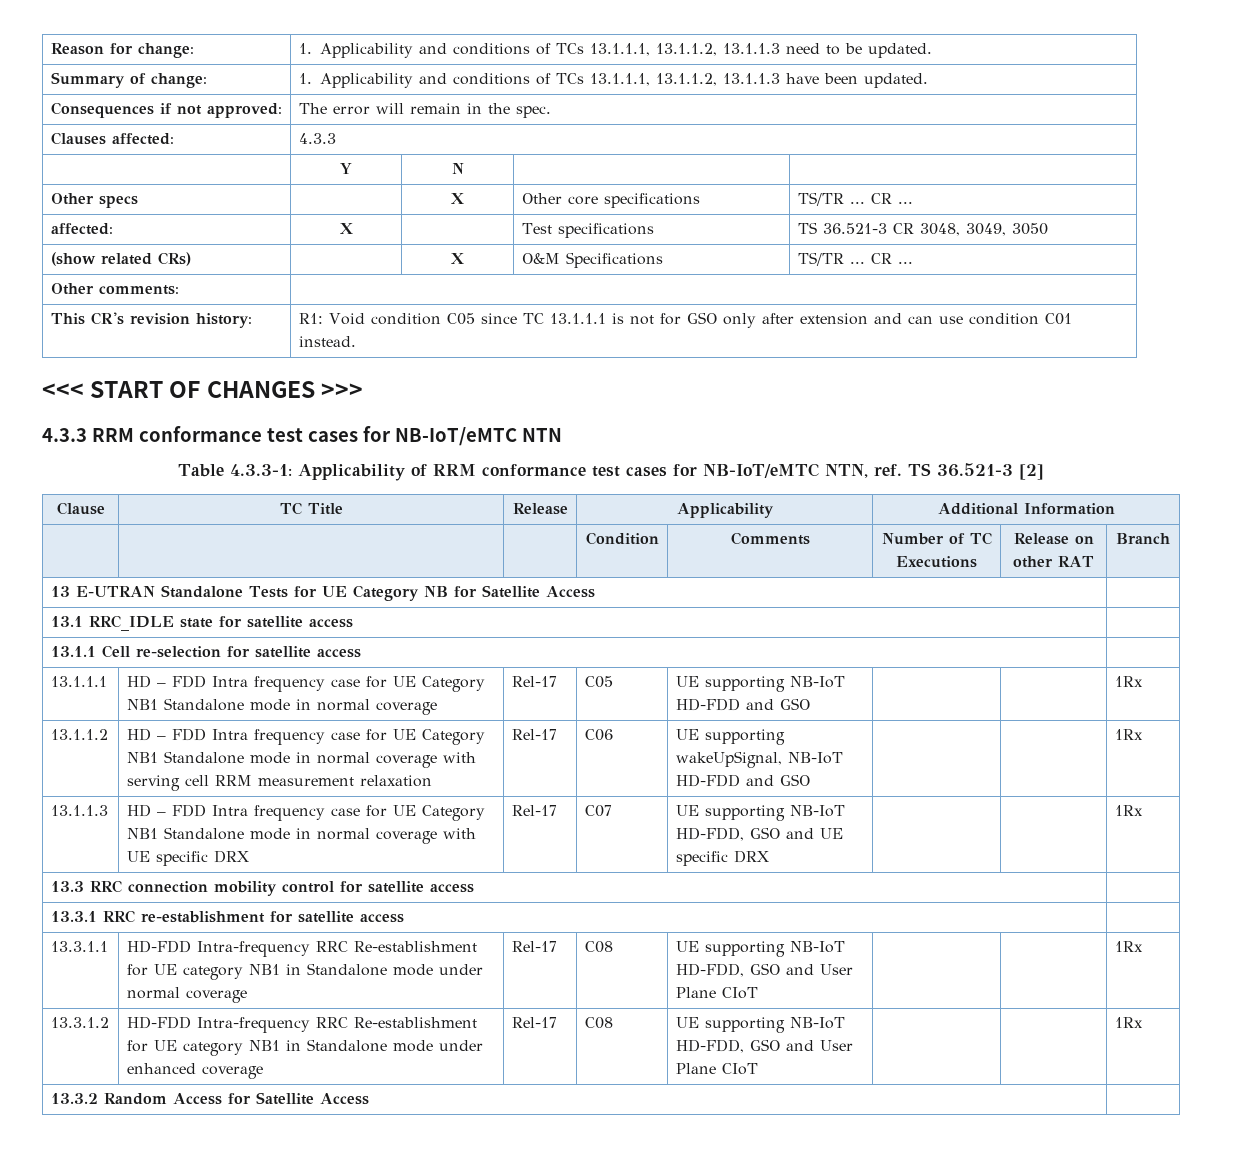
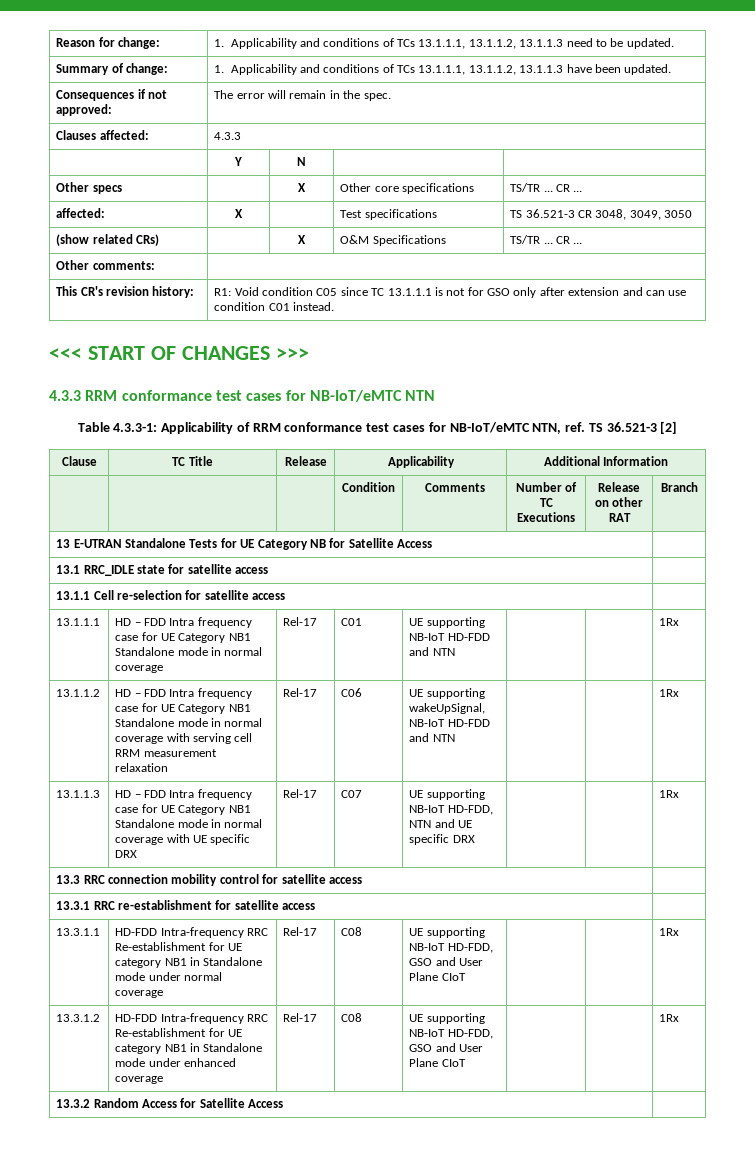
- 13.1.1.1 | HD – FDD Intra frequency case for UE Category NB1 Standalone mode in normal coverage | Rel-17 | C05 | UE supporting NB-IoT HD-FDD and GSO | | | 1Rx
+ 13.1.1.1 | HD – FDD Intra frequency case for UE Category NB1 Standalone mode in normal coverage | Rel-17 | C01 | UE supporting NB-IoT HD-FDD and NTN | | | 1Rx
- 13.1.1.2 | HD – FDD Intra frequency case for UE Category NB1 Standalone mode in normal coverage with serving cell RRM measurement relaxation | Rel-17 | C06 | UE supporting wakeUpSignal, NB-IoT HD-FDD and GSO | | | 1Rx
+ 13.1.1.2 | HD – FDD Intra frequency case for UE Category NB1 Standalone mode in normal coverage with serving cell RRM measurement relaxation | Rel-17 | C06 | UE supporting wakeUpSignal, NB-IoT HD-FDD and NTN | | | 1Rx
- 13.1.1.3 | HD – FDD Intra frequency case for UE Category NB1 Standalone mode in normal coverage with UE specific DRX | Rel-17 | C07 | UE supporting NB-IoT HD-FDD, GSO and UE specific DRX | | | 1Rx
+ 13.1.1.3 | HD – FDD Intra frequency case for UE Category NB1 Standalone mode in normal coverage with UE specific DRX | Rel-17 | C07 | UE supporting NB-IoT HD-FDD, NTN and UE specific DRX | | | 1Rx

